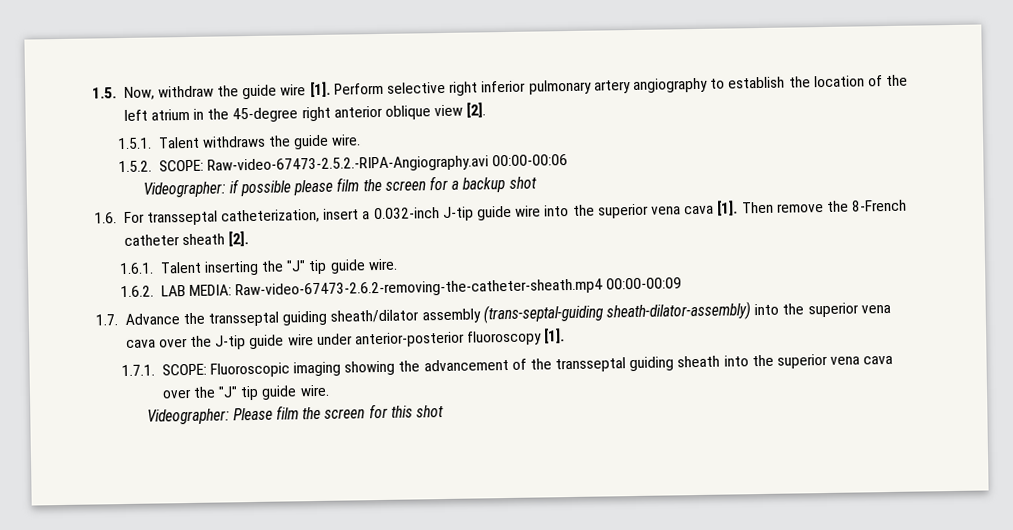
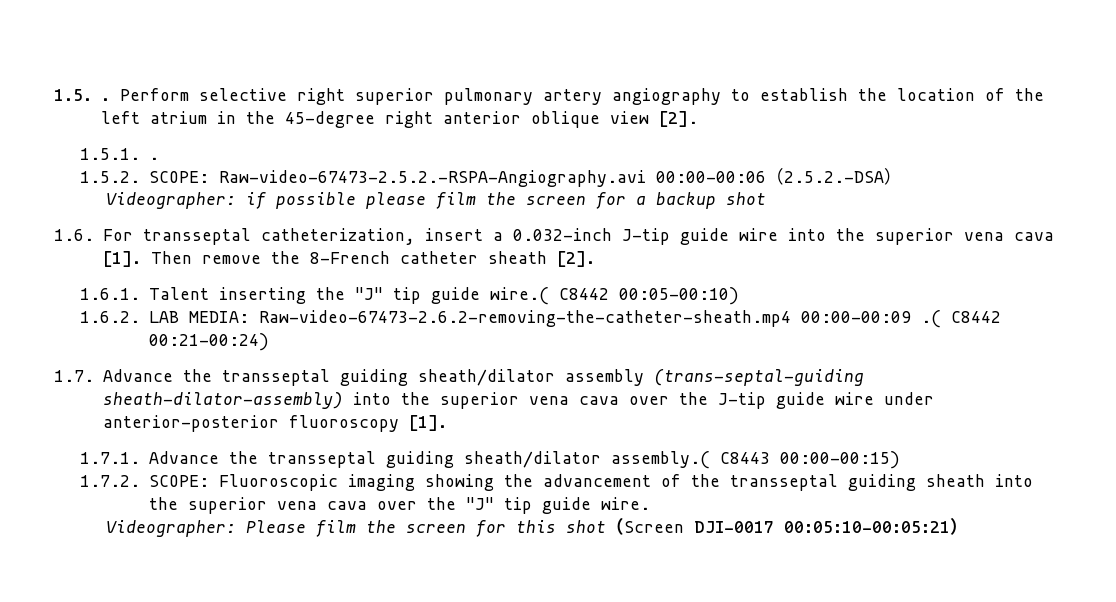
- 1.5. Now, withdraw the guide wire [1].
+ 1.5. .
- Perform selective right inferior pulmonary artery angiography to establish the location of the left atrium in the 45-degree right anterior oblique view [2].
+ Perform selective right superior pulmonary artery angiography to establish the location of the left atrium in the 45-degree right anterior oblique view [2].
- 1.5.1. Talent withdraws the guide wire.
+ 1.5.1. .
- 1.5.2. SCOPE: Raw-video-67473-2.5.2.-RIPA-Angiography.avi 00:00-00:06
+ 1.5.2. SCOPE: Raw-video-67473-2.5.2.-RSPA-Angiography.avi 00:00-00:06（2.5.2.-DSA）
- 1.6.1. Talent inserting the "J" tip guide wire.
+ 1.6.1. Talent inserting the "J" tip guide wire.( C8442 00:05-00:10)
- 1.6.2. LAB MEDIA: Raw-video-67473-2.6.2-removing-the-catheter-sheath.mp4 00:00-00:09
+ 1.6.2. LAB MEDIA: Raw-video-67473-2.6.2-removing-the-catheter-sheath.mp4 00:00-00:09 .( C8442 00:21-00:24)
- 1.7.1. SCOPE: Fluoroscopic imaging showing the advancement of the transseptal guiding sheath into the superior vena cava over the "J" tip guide wire.
+ 1.7.1. Advance the transseptal guiding sheath/dilator assembly.( C8443 00:00-00:15)
+ 1.7.2. SCOPE: Fluoroscopic imaging showing the advancement of the transseptal guiding sheath into the superior vena cava over the "J" tip guide wire.
- Videographer: Please film the screen for this shot
+ Videographer: Please film the screen for this shot（Screen DJI-0017 00:05:10-00:05:21）

